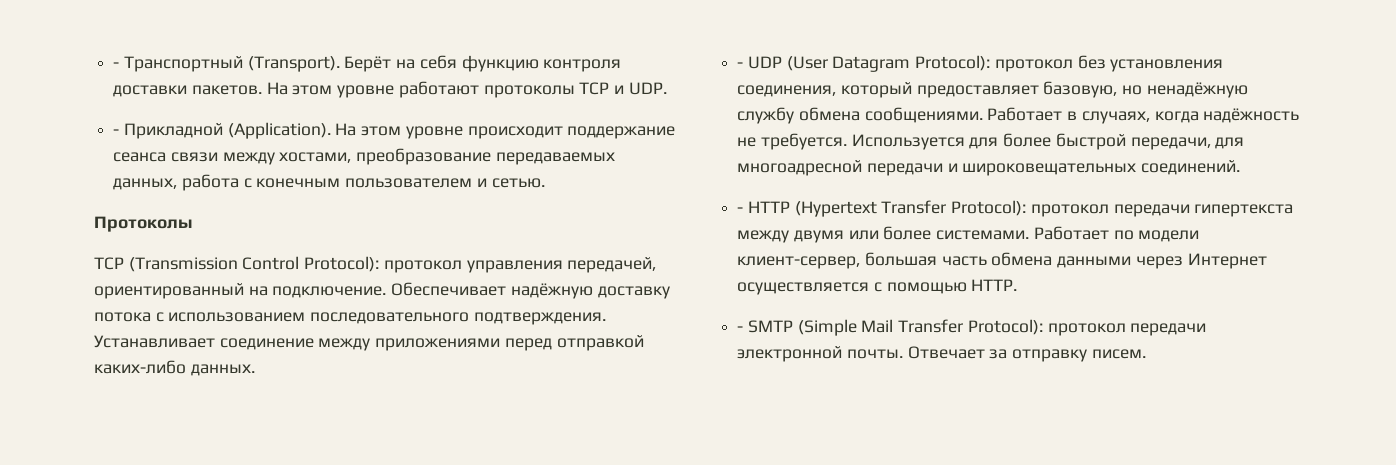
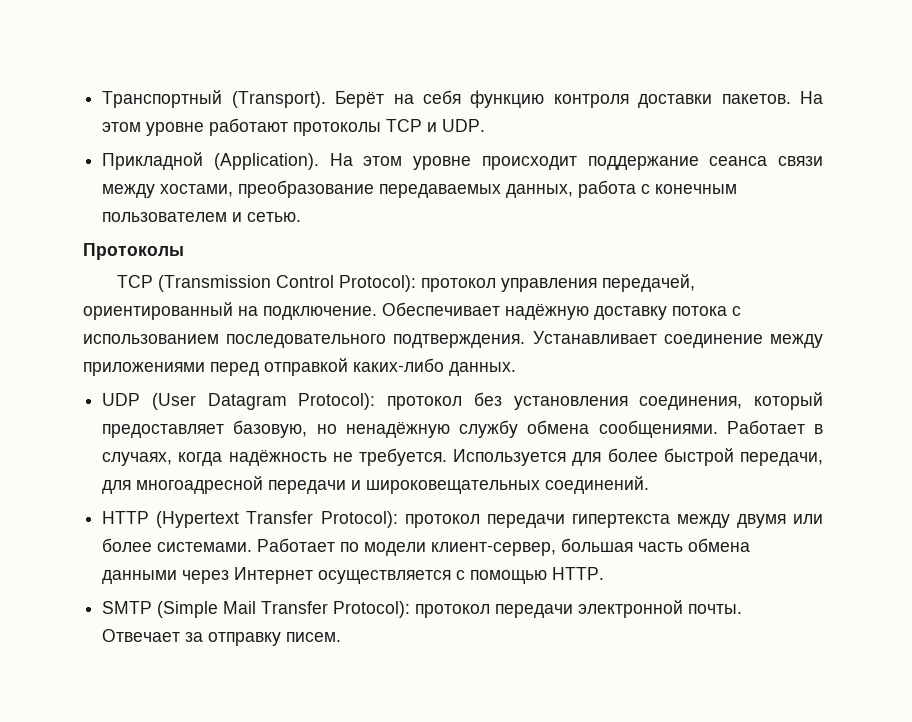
- - Транспортный (Transport).
+ Транспортный (Transport).
- - Прикладной (Application).
+ Прикладной (Application).
- - UDP (User Datagram Protocol): протокол без установления соединения, который предоставляет базовую, но ненадёжную службу обмена сообщениями.
+ UDP (User Datagram Protocol): протокол без установления соединения, который предоставляет базовую, но ненадёжную службу обмена сообщениями.
- - HTTP (Hypertext Transfer Protocol): протокол передачи гипертекста между двумя или более системами.
+ HTTP (Hypertext Transfer Protocol): протокол передачи гипертекста между двумя или более системами.
- - SMTP (Simple Mail Transfer Protocol): протокол передачи электронной почты.
+ SMTP (Simple Mail Transfer Protocol): протокол передачи электронной почты.

